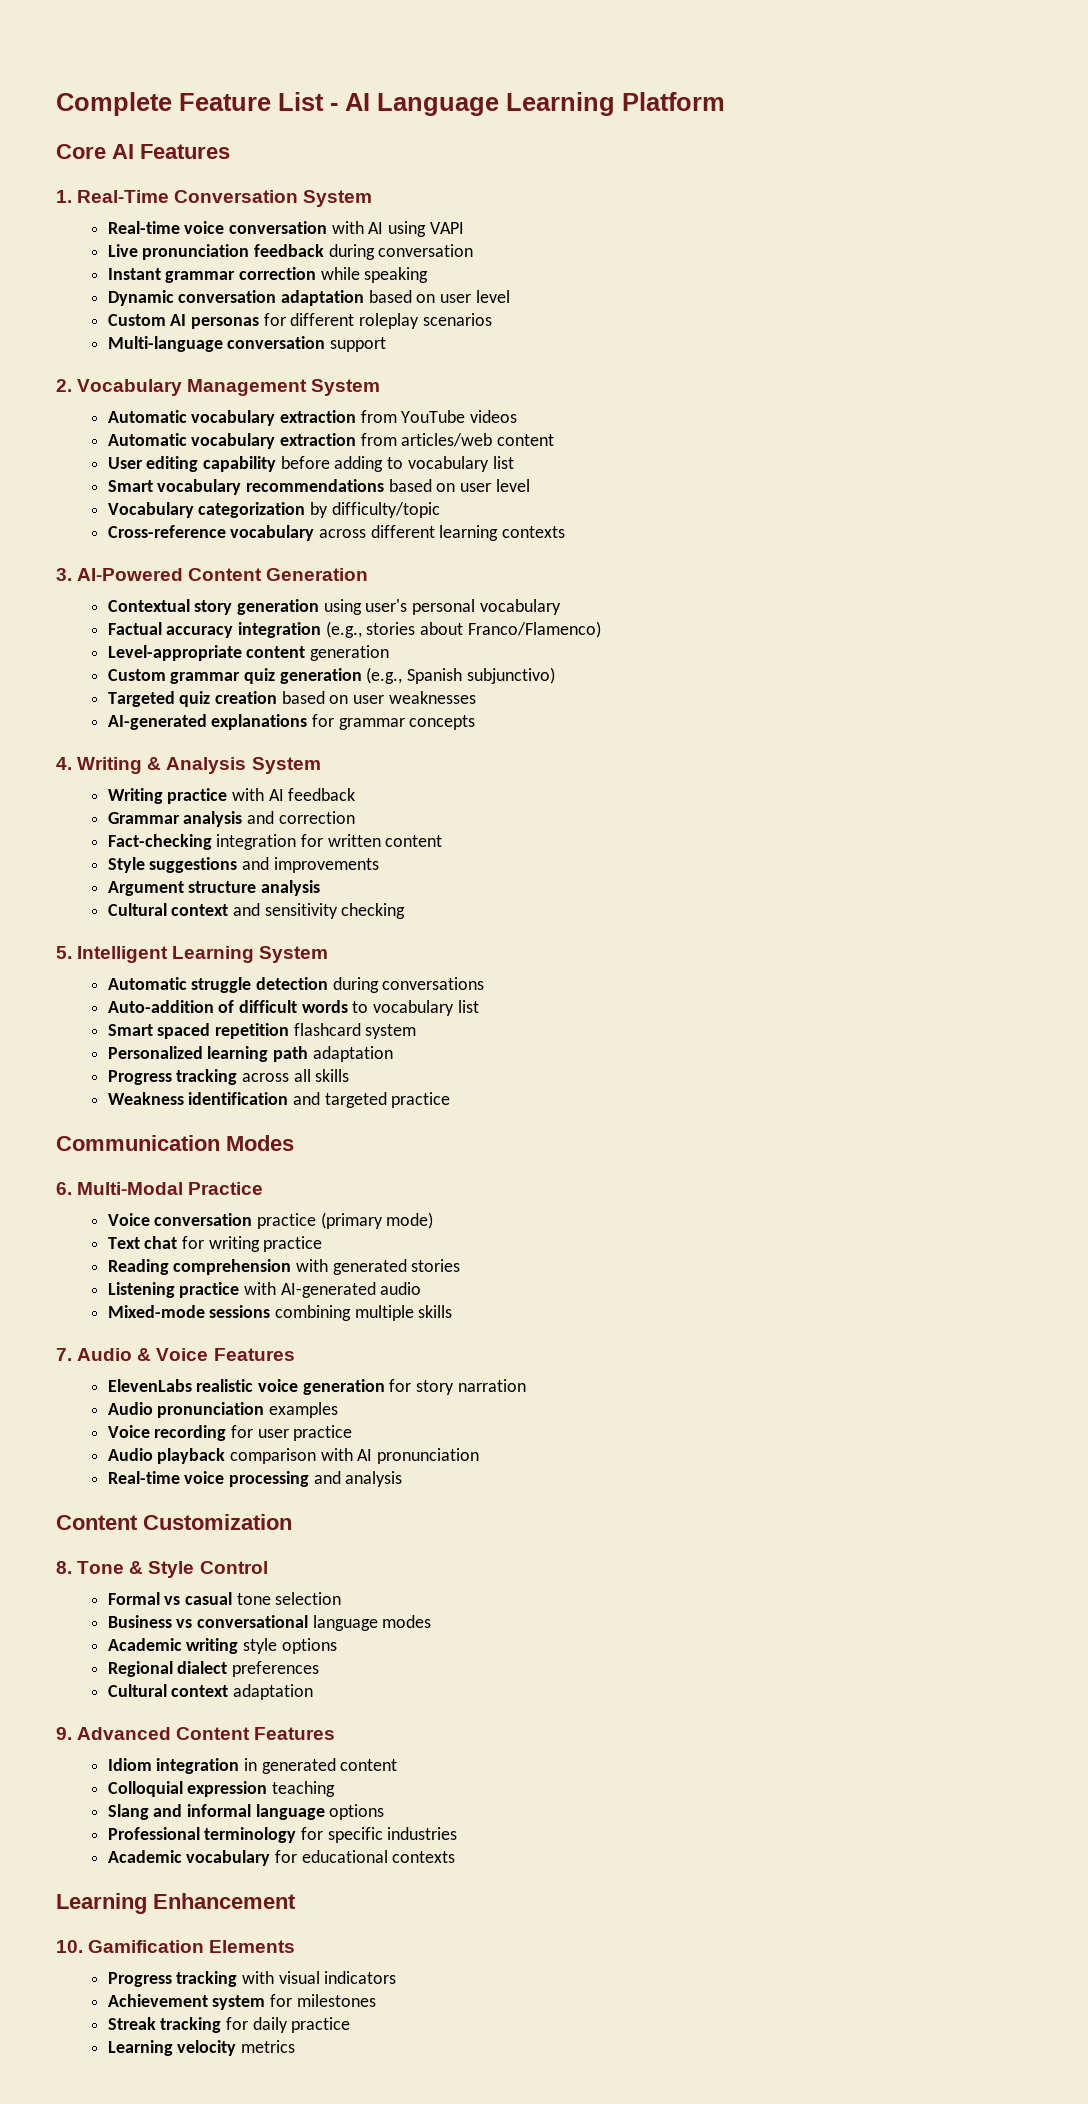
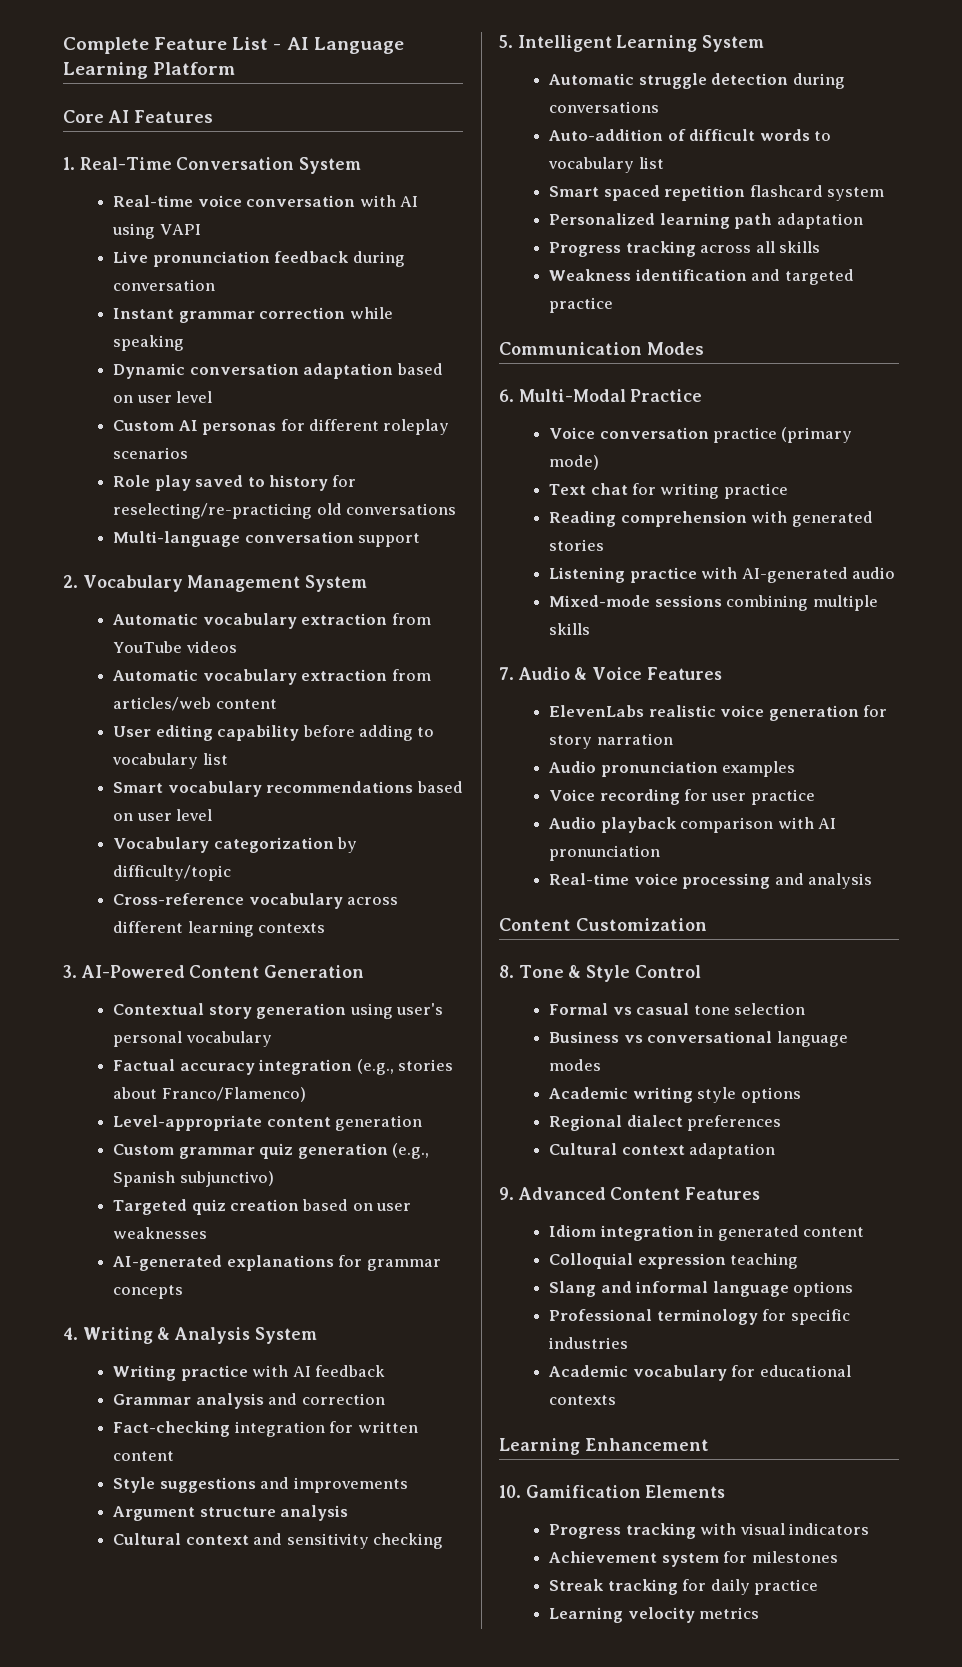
+ Role play saved to history for reselecting/re-practicing old conversations

